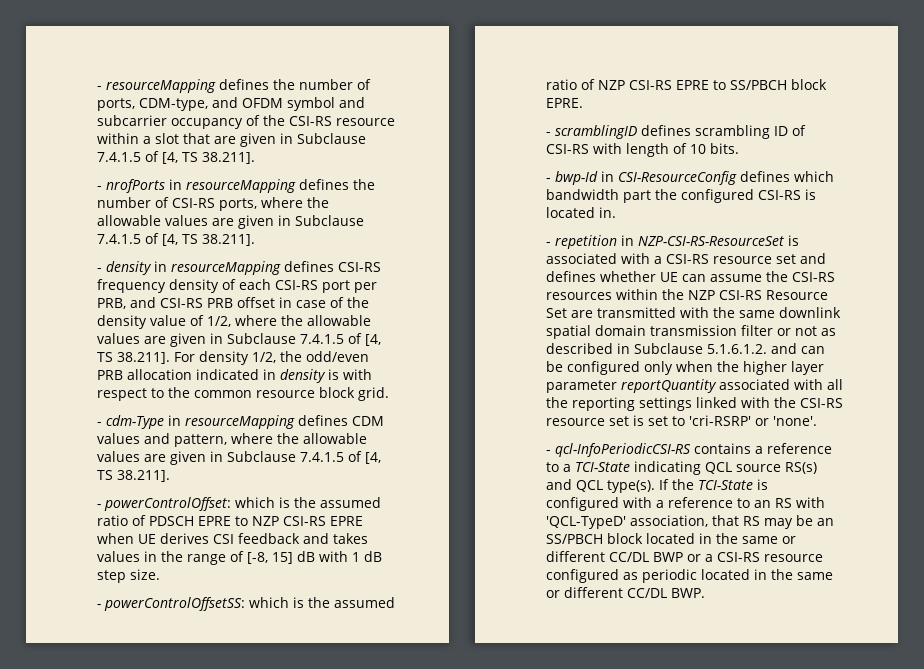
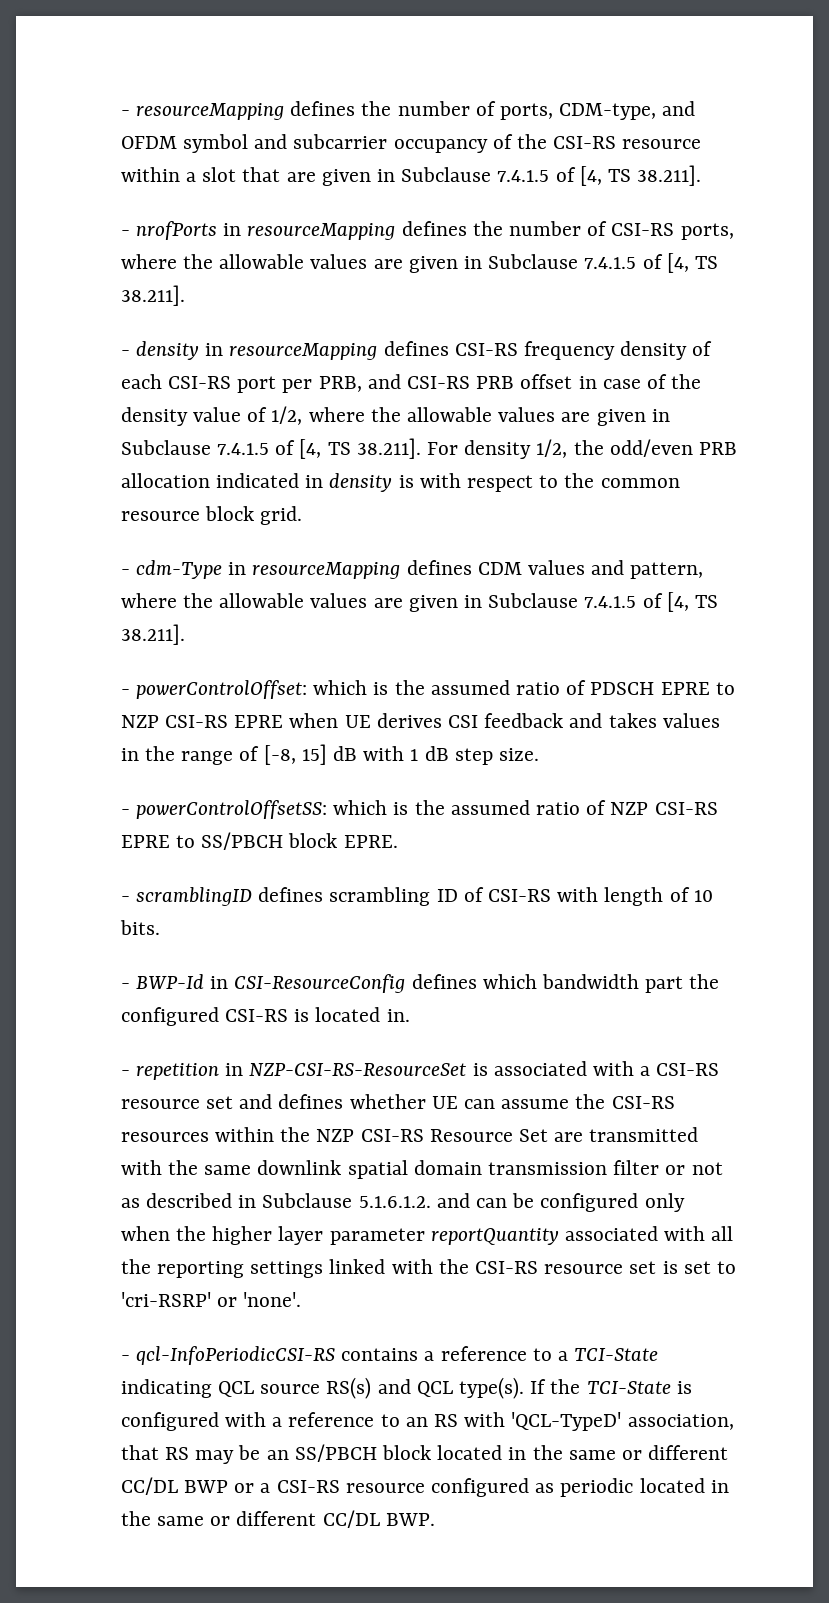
- - bwp-Id in CSI-ResourceConfig defines which bandwidth part the configured CSI-RS is located in.
+ - BWP-Id in CSI-ResourceConfig defines which bandwidth part the configured CSI-RS is located in.

